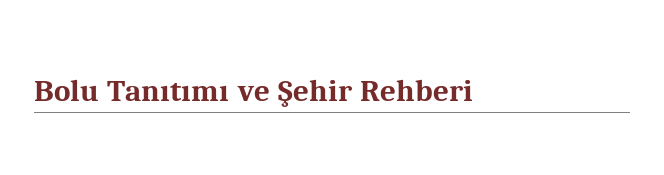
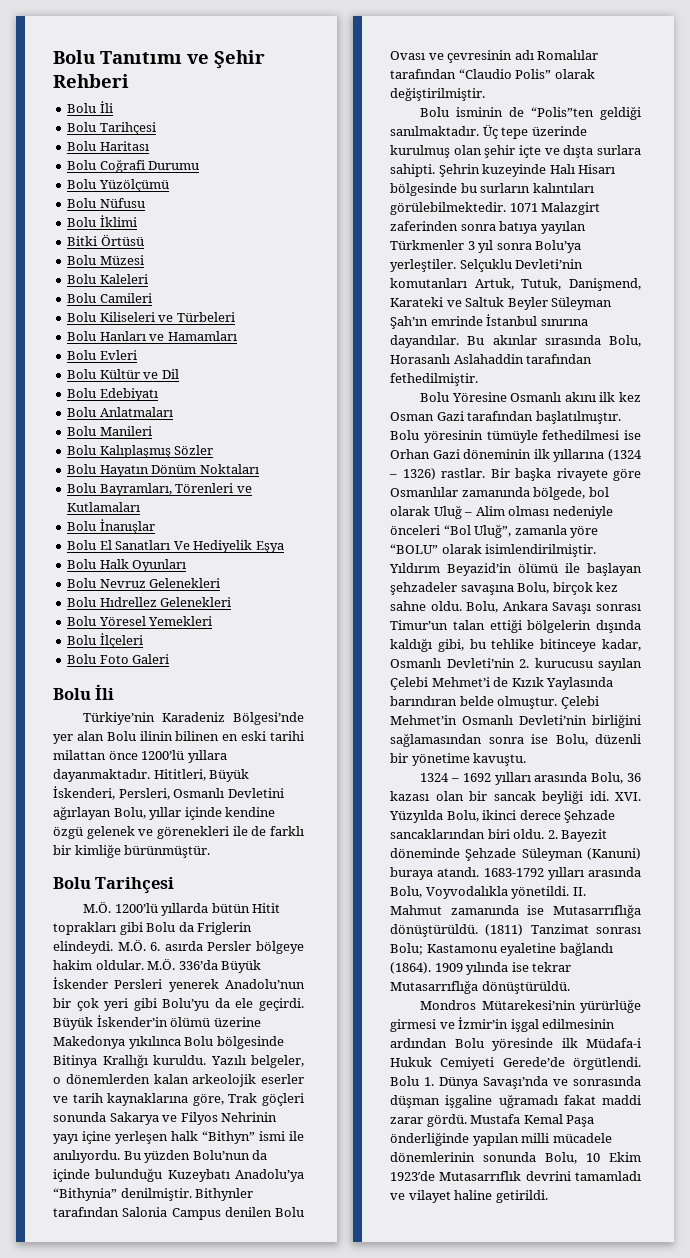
  Bolu Tanıtımı ve Şehir Rehberi
+ Bolu İli
+ Bolu Tarihçesi
+ Bolu Haritası
+ Bolu Coğrafi Durumu
+ Bolu Yüzölçümü
+ Bolu Nüfusu
+ Bolu İklimi
+ Bitki Örtüsü
+ Bolu Müzesi
+ Bolu Kaleleri
+ Bolu Camileri
+ Bolu Kiliseleri ve Türbeleri
+ Bolu Hanları ve Hamamları
+ Bolu Evleri
+ Bolu Kültür ve Dil
+ Bolu Edebiyatı
+ Bolu Anlatmaları
+ Bolu Manileri
+ Bolu Kalıplaşmış Sözler
+ Bolu Hayatın Dönüm Noktaları
+ Bolu Bayramları, Törenleri ve Kutlamaları
+ Bolu İnanışlar
+ Bolu El Sanatları Ve Hediyelik Eşya
+ Bolu Halk Oyunları
+ Bolu Nevruz Gelenekleri
+ Bolu Hıdrellez Gelenekleri
+ Bolu Yöresel Yemekleri
+ Bolu İlçeleri
+ Bolu Foto Galeri
+ Bolu İli
+ Türkiye’nin Karadeniz Bölgesi’nde yer alan Bolu ilinin bilinen en eski tarihi milattan önce 1200’lü yıllara dayanmaktadır. Hititleri, Büyük İskenderi, Persleri, Osmanlı Devletini ağırlayan Bolu, yıllar içinde kendine özgü gelenek ve görenekleri ile de farklı bir kimliğe bürünmüştür.
+ Bolu Tarihçesi
+ M.Ö. 1200’lü yıllarda bütün Hitit toprakları gibi Bolu da Friglerin elindeydi. M.Ö. 6. asırda Persler bölgeye hakim oldular. M.Ö. 336’da Büyük İskender Persleri yenerek Anadolu’nun bir çok yeri gibi Bolu’yu da ele geçirdi. Büyük İskender’in ölümü üzerine Makedonya yıkılınca Bolu bölgesinde Bitinya Krallığı kuruldu. Yazılı belgeler, o dönemlerden kalan arkeolojik eserler ve tarih kaynaklarına göre, Trak göçleri sonunda Sakarya ve Filyos Nehrinin yayı içine yerleşen halk “Bithyn” ismi ile anılıyordu. Bu yüzden Bolu’nun da içinde bulunduğu Kuzeybatı Anadolu’ya “Bithynia” denilmiştir. Bithynler tarafından Salonia Campus denilen Bolu Ovası ve çevresinin adı Romalılar tarafından “Claudio Polis” olarak değiştirilmiştir.
+ Bolu isminin de “Polis”ten geldiği sanılmaktadır. Üç tepe üzerinde kurulmuş olan şehir içte ve dışta surlara sahipti. Şehrin kuzeyinde Halı Hisarı bölgesinde bu surların kalıntıları görülebilmektedir. 1071 Malazgirt zaferinden sonra batıya yayılan Türkmenler 3 yıl sonra Bolu’ya yerleştiler. Selçuklu Devleti’nin komutanları Artuk, Tutuk, Danişmend, Karateki ve Saltuk Beyler Süleyman Şah’ın emrinde İstanbul sınırına dayandılar. Bu akınlar sırasında Bolu, Horasanlı Aslahaddin tarafından fethedilmiştir.
+ Bolu Yöresine Osmanlı akını ilk kez Osman Gazi tarafından başlatılmıştır. Bolu yöresinin tümüyle fethedilmesi ise Orhan Gazi döneminin ilk yıllarına (1324 – 1326) rastlar. Bir başka rivayete göre Osmanlılar zamanında bölgede, bol olarak Uluğ – Alim olması nedeniyle önceleri “Bol Uluğ”, zamanla yöre “BOLU” olarak isimlendirilmiştir. Yıldırım Beyazid’in ölümü ile başlayan şehzadeler savaşına Bolu, birçok kez sahne oldu. Bolu, Ankara Savaşı sonrası Timur’un talan ettiği bölgelerin dışında kaldığı gibi, bu tehlike bitinceye kadar, Osmanlı Devleti’nin 2. kurucusu sayılan Çelebi Mehmet’i de Kızık Yaylasında barındıran belde olmuştur. Çelebi Mehmet’in Osmanlı Devleti’nin birliğini sağlamasından sonra ise Bolu, düzenli bir yönetime kavuştu.
+ 1324 – 1692 yılları arasında Bolu, 36 kazası olan bir sancak beyliği idi. XVI. Yüzyılda Bolu, ikinci derece Şehzade sancaklarından biri oldu. 2. Bayezit döneminde Şehzade Süleyman (Kanuni) buraya atandı. 1683-1792 yılları arasında Bolu, Voyvodalıkla yönetildi. II. Mahmut zamanında ise Mutasarrıflığa dönüştürüldü. (1811) Tanzimat sonrası Bolu; Kastamonu eyaletine bağlandı (1864). 1909 yılında ise tekrar Mutasarrıflığa dönüştürüldü.
+ Mondros Mütarekesi’nin yürürlüğe girmesi ve İzmir’in işgal edilmesinin ardından Bolu yöresinde ilk Müdafa-i Hukuk Cemiyeti Gerede’de örgütlendi. Bolu 1. Dünya Savaşı’nda ve sonrasında düşman işgaline uğramadı fakat maddi zarar gördü. Mustafa Kemal Paşa önderliğinde yapılan milli mücadele dönemlerinin sonunda Bolu, 10 Ekim 1923′de Mutasarrıflık devrini tamamladı ve vilayet haline getirildi.

